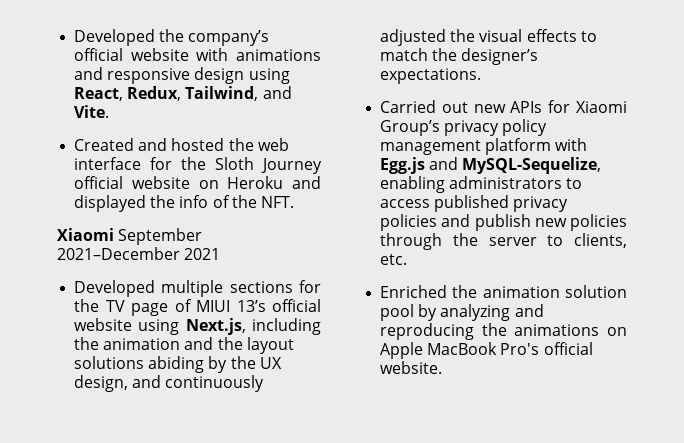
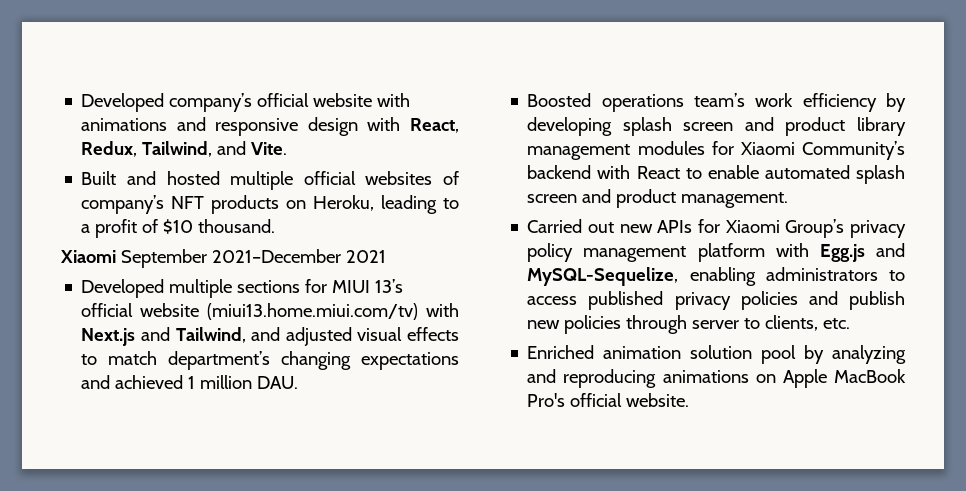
- Developed the company’s official website with animations and responsive design using React, Redux, Tailwind, and Vite.
+ Developed company’s official website with animations and responsive design with React, Redux, Tailwind, and Vite.
- Created and hosted the web interface for the Sloth Journey official website on Heroku and displayed the info of the NFT.
+ Built and hosted multiple official websites of company’s NFT products on Heroku, leading to a profit of $10 thousand.
- Developed multiple sections for the TV page of MIUI 13’s official website using Next.js, including the animation and the layout solutions abiding by the UX design, and continuously adjusted the visual effects to match the designer’s expectations.
+ Developed multiple sections for MIUI 13’s official website (miui13.home.miui.com/tv) with Next.js and Tailwind, and adjusted visual effects to match department’s changing expectations and achieved 1 million DAU.
+ Boosted operations team’s work efficiency by developing splash screen and product library management modules for Xiaomi Community’s backend with React to enable automated splash screen and product management.
- Carried out new APIs for Xiaomi Group’s privacy policy management platform with Egg.js and MySQL-Sequelize, enabling administrators to access published privacy policies and publish new policies through the server to clients, etc.
+ Carried out new APIs for Xiaomi Group’s privacy policy management platform with Egg.js and MySQL-Sequelize, enabling administrators to access published privacy policies and publish new policies through server to clients, etc.
- Enriched the animation solution pool by analyzing and reproducing the animations on Apple MacBook Pro's official website.
+ Enriched animation solution pool by analyzing and reproducing animations on Apple MacBook Pro's official website.

